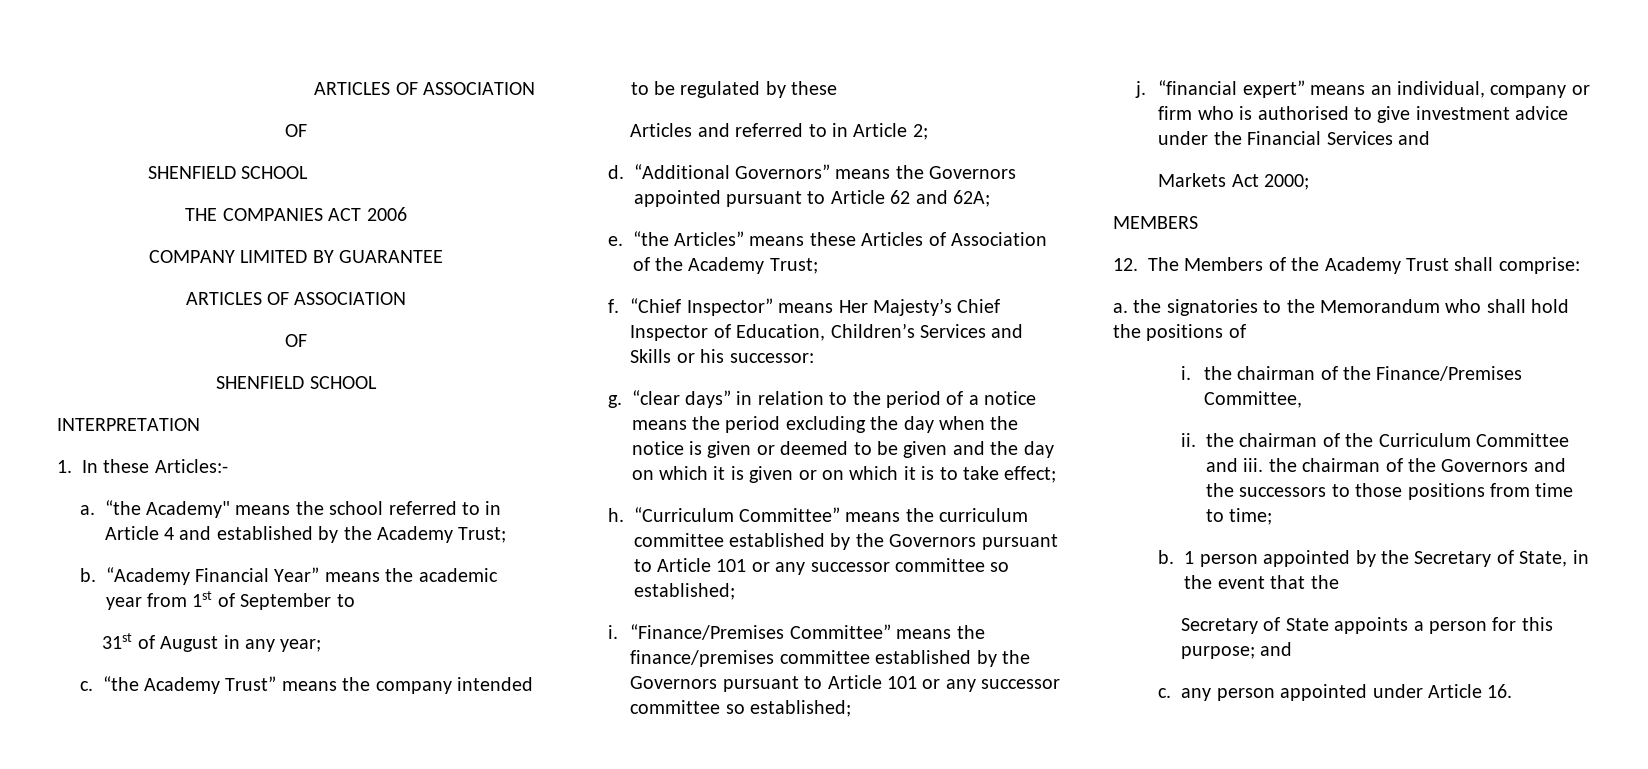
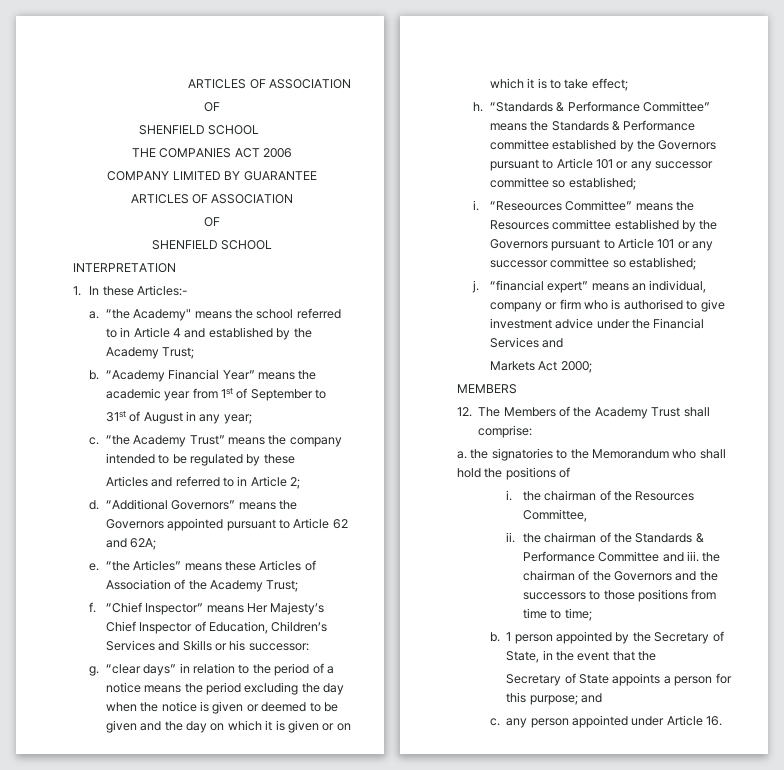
- “Curriculum Committee” means the curriculum committee established by the Governors pursuant to Article 101 or any successor committee so established;
+ “Standards & Performance Committee” means the Standards & Performance committee established by the Governors pursuant to Article 101 or any successor committee so established;
- “Finance/Premises Committee” means the finance/premises committee established by the Governors pursuant to Article 101 or any successor committee so established;
+ “Reseources Committee” means the Resources committee established by the Governors pursuant to Article 101 or any successor committee so established;
- i. the chairman of the Finance/Premises Committee,
+ i. the chairman of the Resources Committee,
- ii. the chairman of the Curriculum Committee and iii. the chairman of the Governors and the successors to those positions from time to time;
+ ii. the chairman of the Standards & Performance Committee and iii. the chairman of the Governors and the successors to those positions from time to time;

